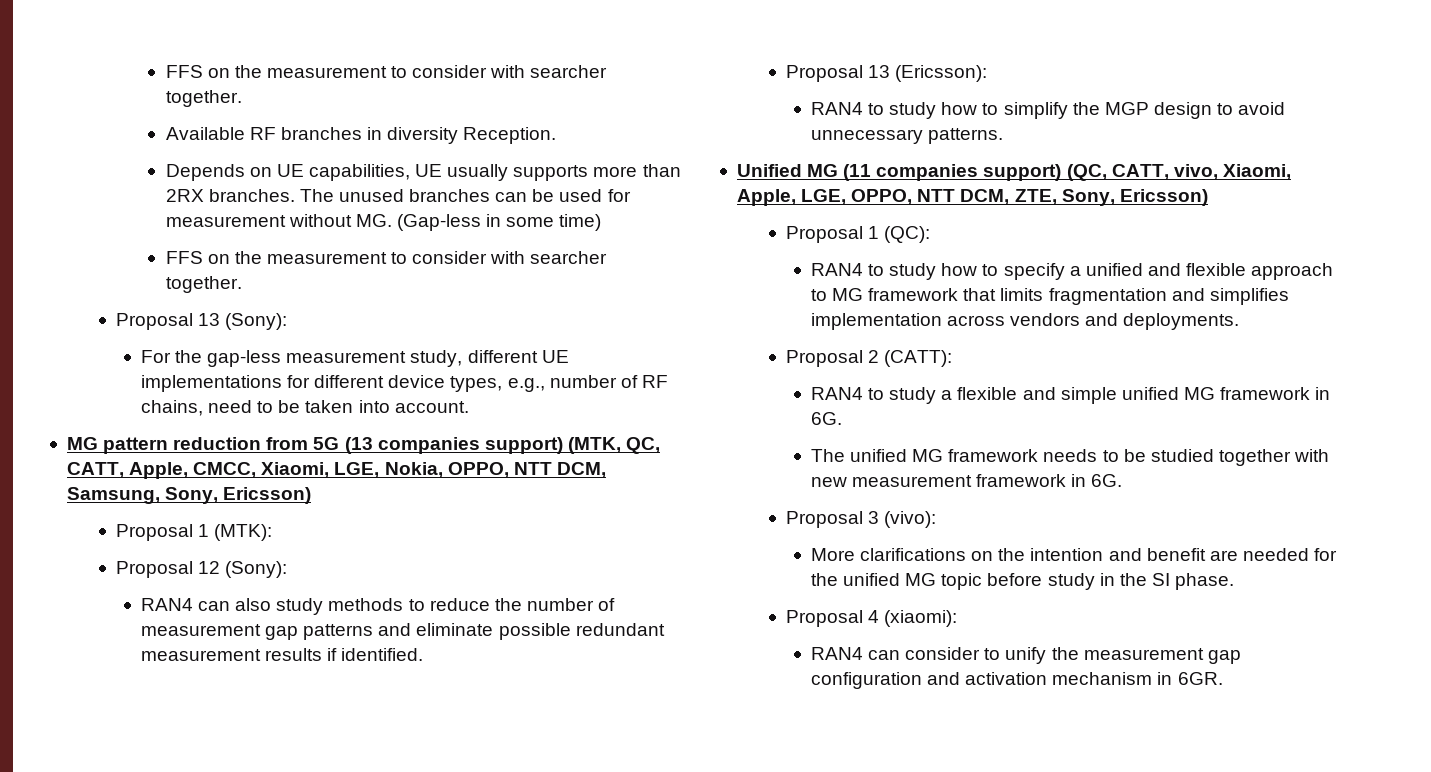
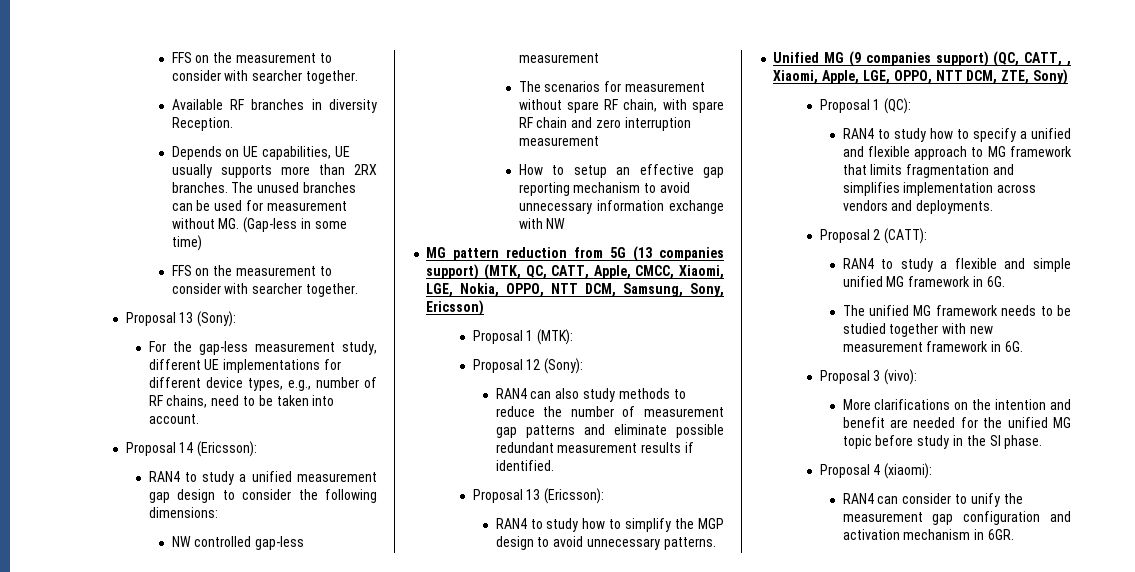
+ Proposal 14 (Ericsson):
+ RAN4 to study a unified measurement gap design to consider the following dimensions:
+ NW controlled gap-less measurement
+ The scenarios for measurement without spare RF chain, with spare RF chain and zero interruption measurement
+ How to setup an effective gap reporting mechanism to avoid unnecessary information exchange with NW
- Unified MG (11 companies support) (QC, CATT, vivo, Xiaomi, Apple, LGE, OPPO, NTT DCM, ZTE, Sony, Ericsson)
+ Unified MG (9 companies support) (QC, CATT, , Xiaomi, Apple, LGE, OPPO, NTT DCM, ZTE, Sony)

